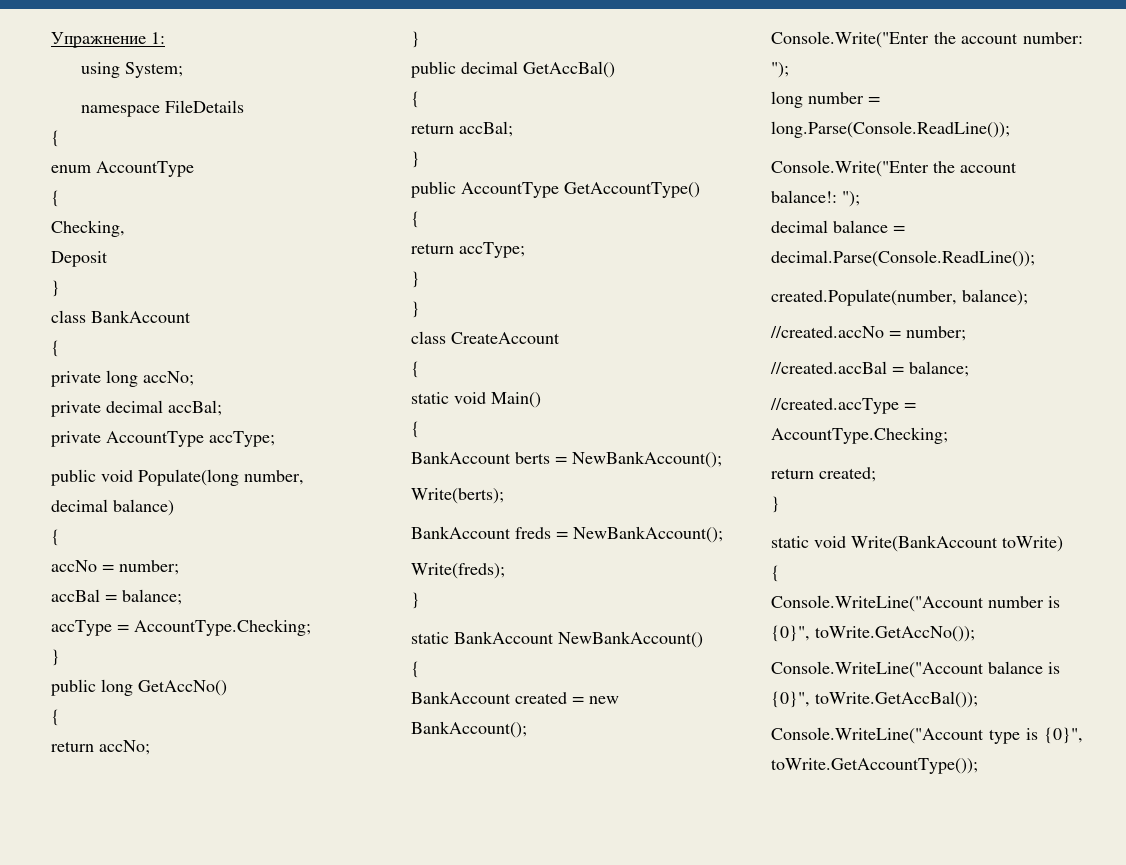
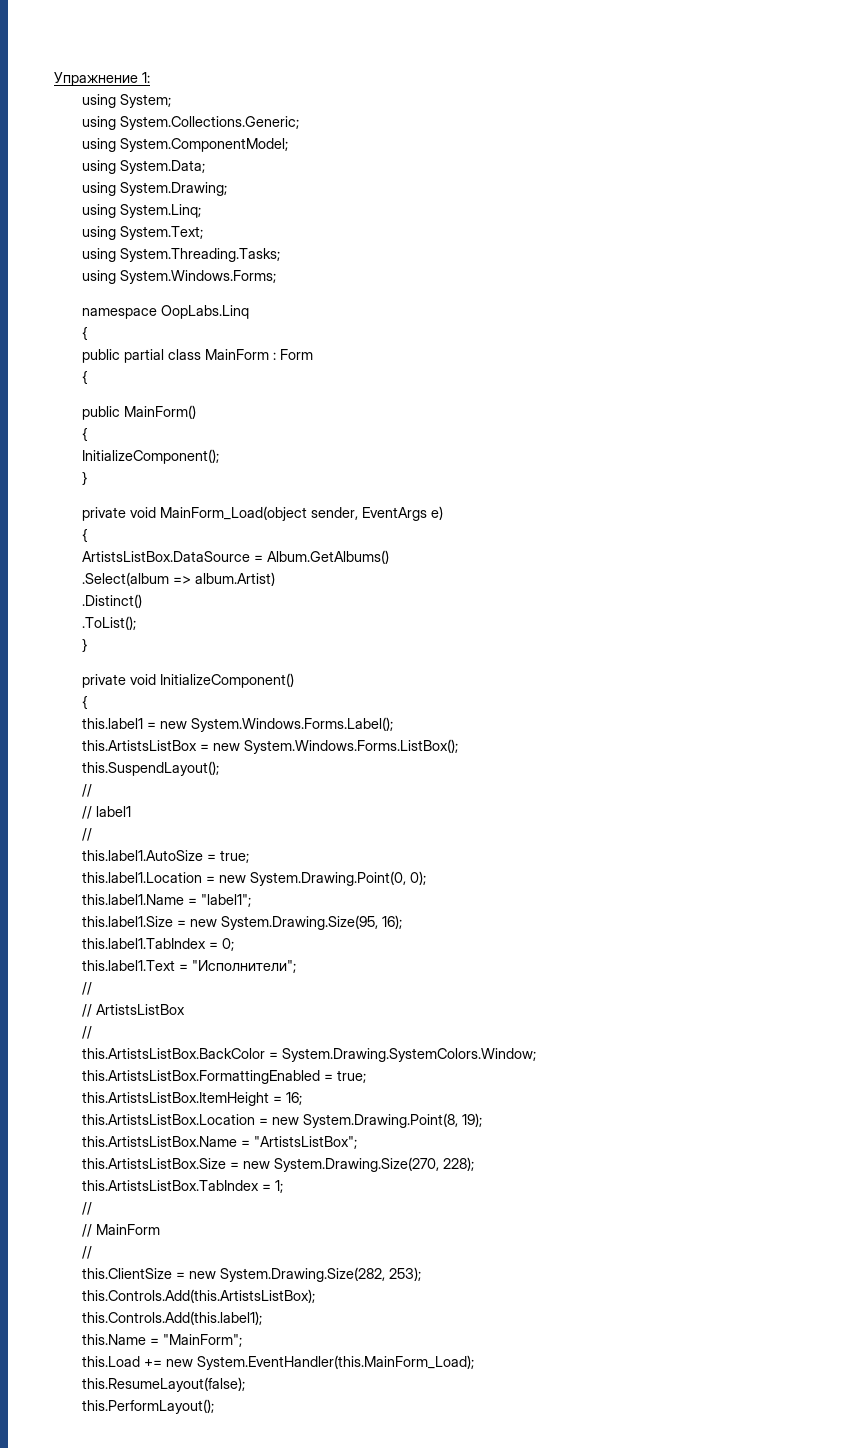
+ using System.Collections.Generic;
+ using System.ComponentModel;
+ using System.Data;
+ using System.Drawing;
+ using System.Linq;
+ using System.Text;
+ using System.Threading.Tasks;
+ using System.Windows.Forms;
- namespace FileDetails
+ namespace OopLabs.Linq
  {
- enum AccountType
+ public partial class MainForm : Form
  {
- Checking,
- Deposit
+ public MainForm()
+ {
+ InitializeComponent();
  }
- class BankAccount
+ private void MainForm_Load(object sender, EventArgs e)
  {
- private long accNo;
- private decimal accBal;
- private AccountType accType;
- public void Populate(long number, decimal balance)
+ ArtistsListBox.DataSource = Album.GetAlbums()
+ .Select(album => album.Artist)
+ .Distinct()
+ .ToList();
+ }
+ private void InitializeComponent()
  {
- accNo = number;
- accBal = balance;
- accType = AccountType.Checking;
- }
- public long GetAccNo()
- {
- return accNo;
- }
- public decimal GetAccBal()
- {
- return accBal;
- }
- public AccountType GetAccountType()
- {
- return accType;
- }
- }
- class CreateAccount
- {
- static void Main()
- {
- BankAccount berts = NewBankAccount();
- Write(berts);
- BankAccount freds = NewBankAccount();
- Write(freds);
- }
- static BankAccount NewBankAccount()
- {
- BankAccount created = new BankAccount();
- Console.Write("Enter the account number: ");
- long number = long.Parse(Console.ReadLine());
- Console.Write("Enter the account balance!: ");
- decimal balance = decimal.Parse(Console.ReadLine());
- created.Populate(number, balance);
- //created.accNo = number;
- //created.accBal = balance;
- //created.accType = AccountType.Checking;
- return created;
- }
- static void Write(BankAccount toWrite)
- {
- Console.WriteLine("Account number is {0}", toWrite.GetAccNo());
- Console.WriteLine("Account balance is {0}", toWrite.GetAccBal());
- Console.WriteLine("Account type is {0}", toWrite.GetAccountType());
+ this.label1 = new System.Windows.Forms.Label();
+ this.ArtistsListBox = new System.Windows.Forms.ListBox();
+ this.SuspendLayout();
+ //
+ // label1
+ //
+ this.label1.AutoSize = true;
+ this.label1.Location = new System.Drawing.Point(0, 0);
+ this.label1.Name = "label1";
+ this.label1.Size = new System.Drawing.Size(95, 16);
+ this.label1.TabIndex = 0;
+ this.label1.Text = "Исполнители";
+ //
+ // ArtistsListBox
+ //
+ this.ArtistsListBox.BackColor = System.Drawing.SystemColors.Window;
+ this.ArtistsListBox.FormattingEnabled = true;
+ this.ArtistsListBox.ItemHeight = 16;
+ this.ArtistsListBox.Location = new System.Drawing.Point(8, 19);
+ this.ArtistsListBox.Name = "ArtistsListBox";
+ this.ArtistsListBox.Size = new System.Drawing.Size(270, 228);
+ this.ArtistsListBox.TabIndex = 1;
+ //
+ // MainForm
+ //
+ this.ClientSize = new System.Drawing.Size(282, 253);
+ this.Controls.Add(this.ArtistsListBox);
+ this.Controls.Add(this.label1);
+ this.Name = "MainForm";
+ this.Load += new System.EventHandler(this.MainForm_Load);
+ this.ResumeLayout(false);
+ this.PerformLayout();

